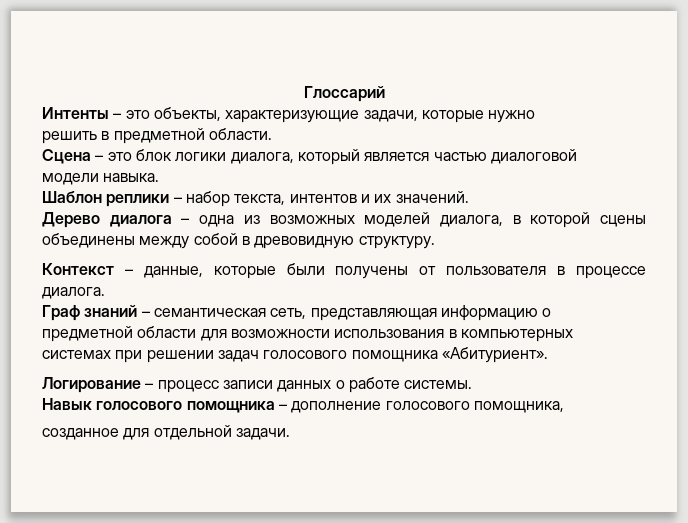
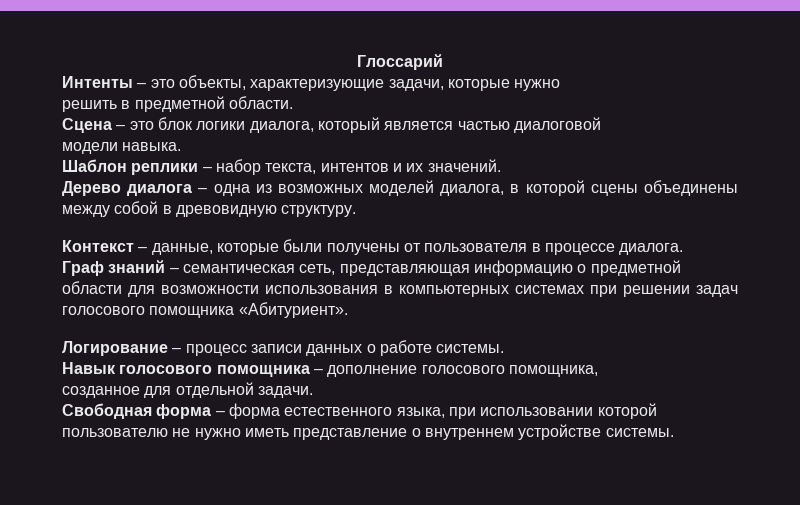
+ Свободная форма – форма естественного языка, при использовании которой пользователю не нужно иметь представление о внутреннем устройстве системы.

